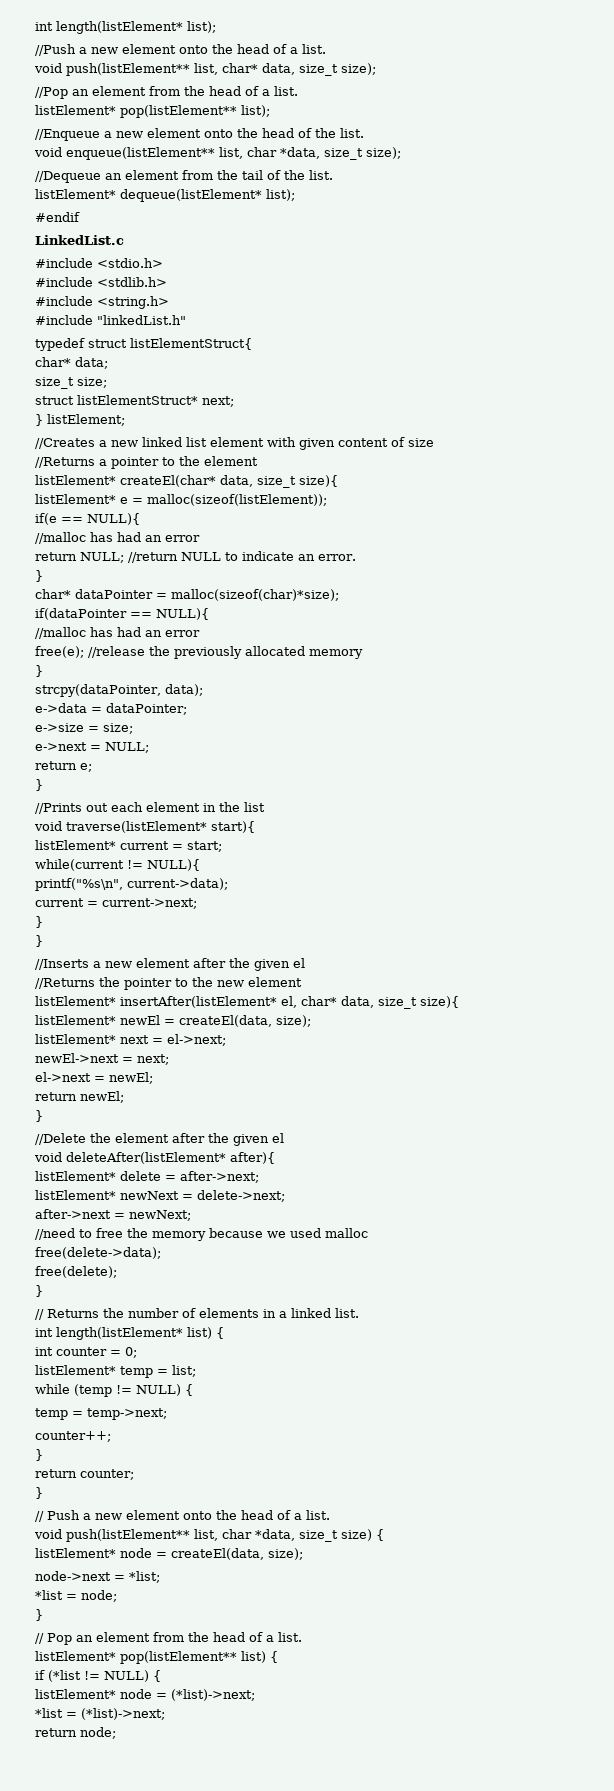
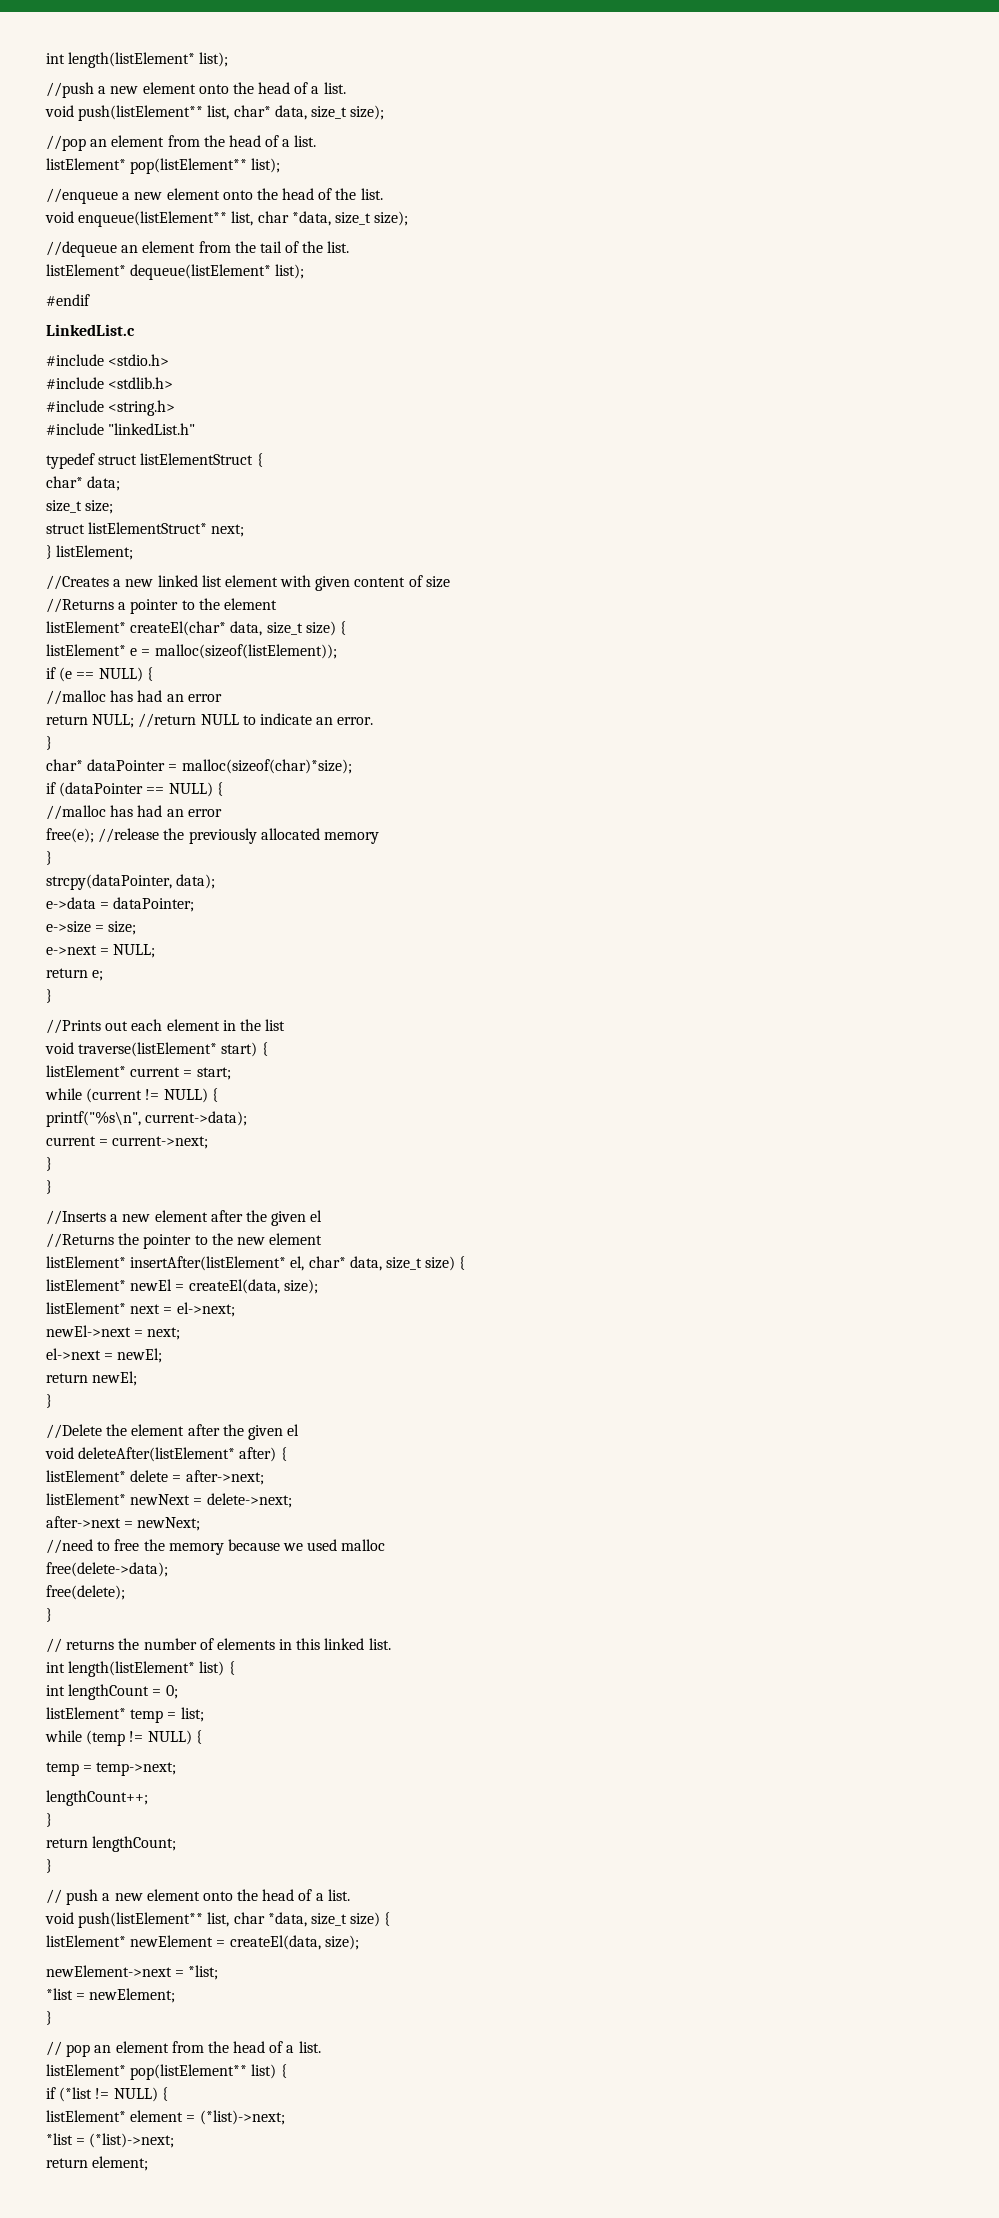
- //Push a new element onto the head of a list.
+ //push a new element onto the head of a list.
- //Pop an element from the head of a list.
+ //pop an element from the head of a list.
- //Enqueue a new element onto the head of the list.
+ //enqueue a new element onto the head of the list.
- //Dequeue an element from the tail of the list.
+ //dequeue an element from the tail of the list.
- typedef struct listElementStruct{
+ typedef struct listElementStruct {
- listElement* createEl(char* data, size_t size){
+ listElement* createEl(char* data, size_t size) {
- if(e == NULL){
+ if (e == NULL) {
- if(dataPointer == NULL){
+ if (dataPointer == NULL) {
- void traverse(listElement* start){
+ void traverse(listElement* start) {
- while(current != NULL){
+ while (current != NULL) {
- listElement* insertAfter(listElement* el, char* data, size_t size){
+ listElement* insertAfter(listElement* el, char* data, size_t size) {
- void deleteAfter(listElement* after){
+ void deleteAfter(listElement* after) {
- // Returns the number of elements in a linked list.
+ // returns the number of elements in this linked list.
- int counter = 0;
+ int lengthCount = 0;
- counter++;
+ lengthCount++;
- return counter;
+ return lengthCount;
  }
- // Push a new element onto the head of a list.
+ // push a new element onto the head of a list.
- listElement* node = createEl(data, size);
- node->next = *list;
+ listElement* newElement = createEl(data, size);
+ newElement->next = *list;
- *list = node;
+ *list = newElement;
  }
- // Pop an element from the head of a list.
+ // pop an element from the head of a list.
- listElement* node = (*list)->next;
+ listElement* element = (*list)->next;
- return node;
+ return element;

